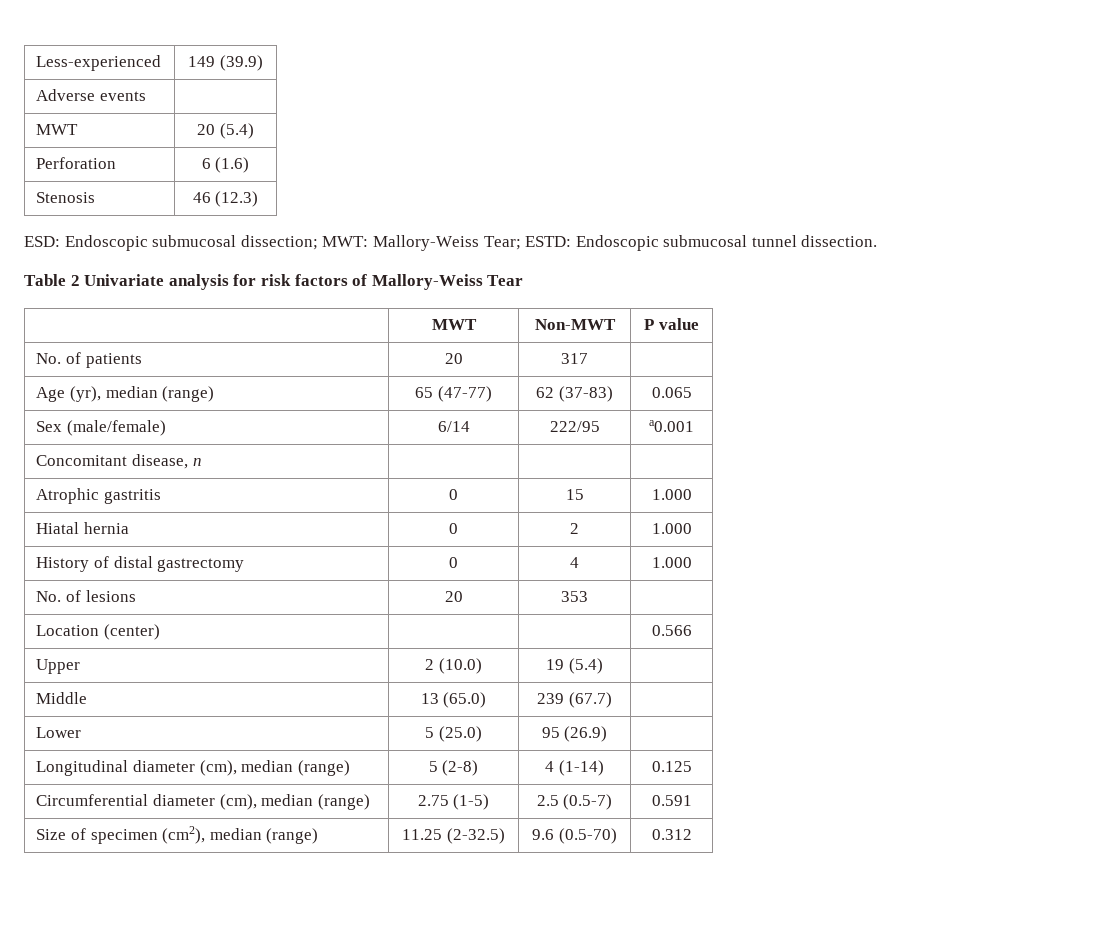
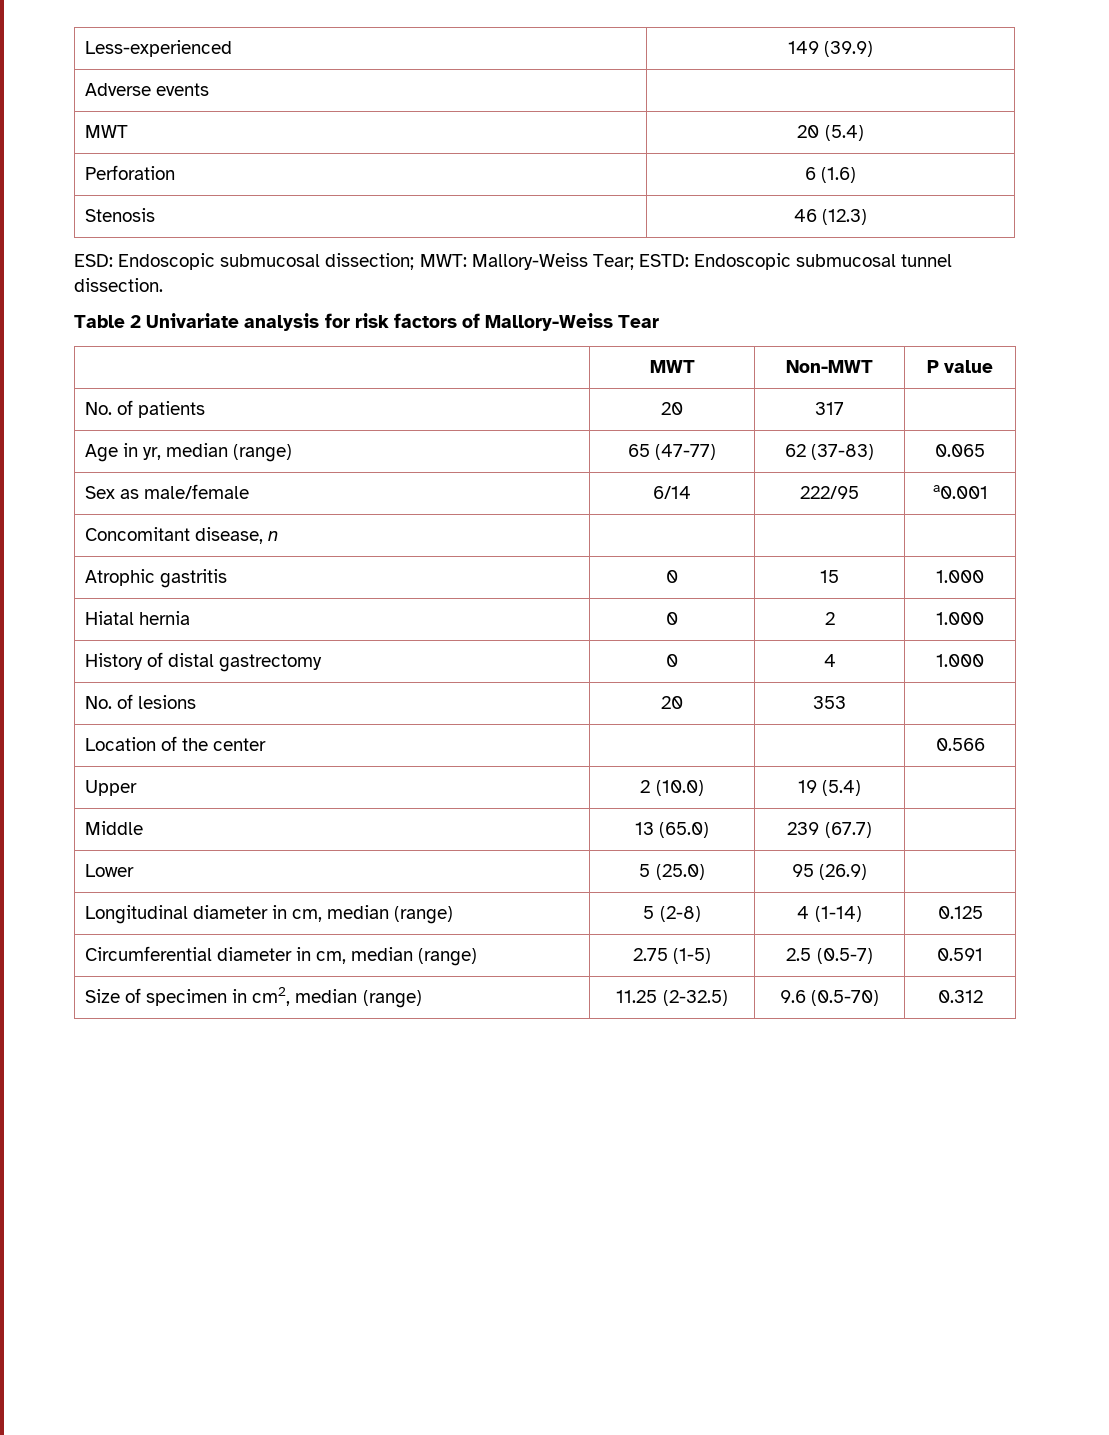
- Age (yr), median (range) | 65 (47-77) | 62 (37-83) | 0.065
+ Age in yr, median (range) | 65 (47-77) | 62 (37-83) | 0.065
- Sex (male/female) | 6/14 | 222/95 | a0.001
+ Sex as male/female | 6/14 | 222/95 | a0.001
- Location (center) | | | 0.566
+ Location of the center | | | 0.566
- Longitudinal diameter (cm), median (range) | 5 (2-8) | 4 (1-14) | 0.125
+ Longitudinal diameter in cm, median (range) | 5 (2-8) | 4 (1-14) | 0.125
- Circumferential diameter (cm), median (range) | 2.75 (1-5) | 2.5 (0.5-7) | 0.591
+ Circumferential diameter in cm, median (range) | 2.75 (1-5) | 2.5 (0.5-7) | 0.591
- Size of specimen (cm2), median (range) | 11.25 (2-32.5) | 9.6 (0.5-70) | 0.312
+ Size of specimen in cm2, median (range) | 11.25 (2-32.5) | 9.6 (0.5-70) | 0.312

